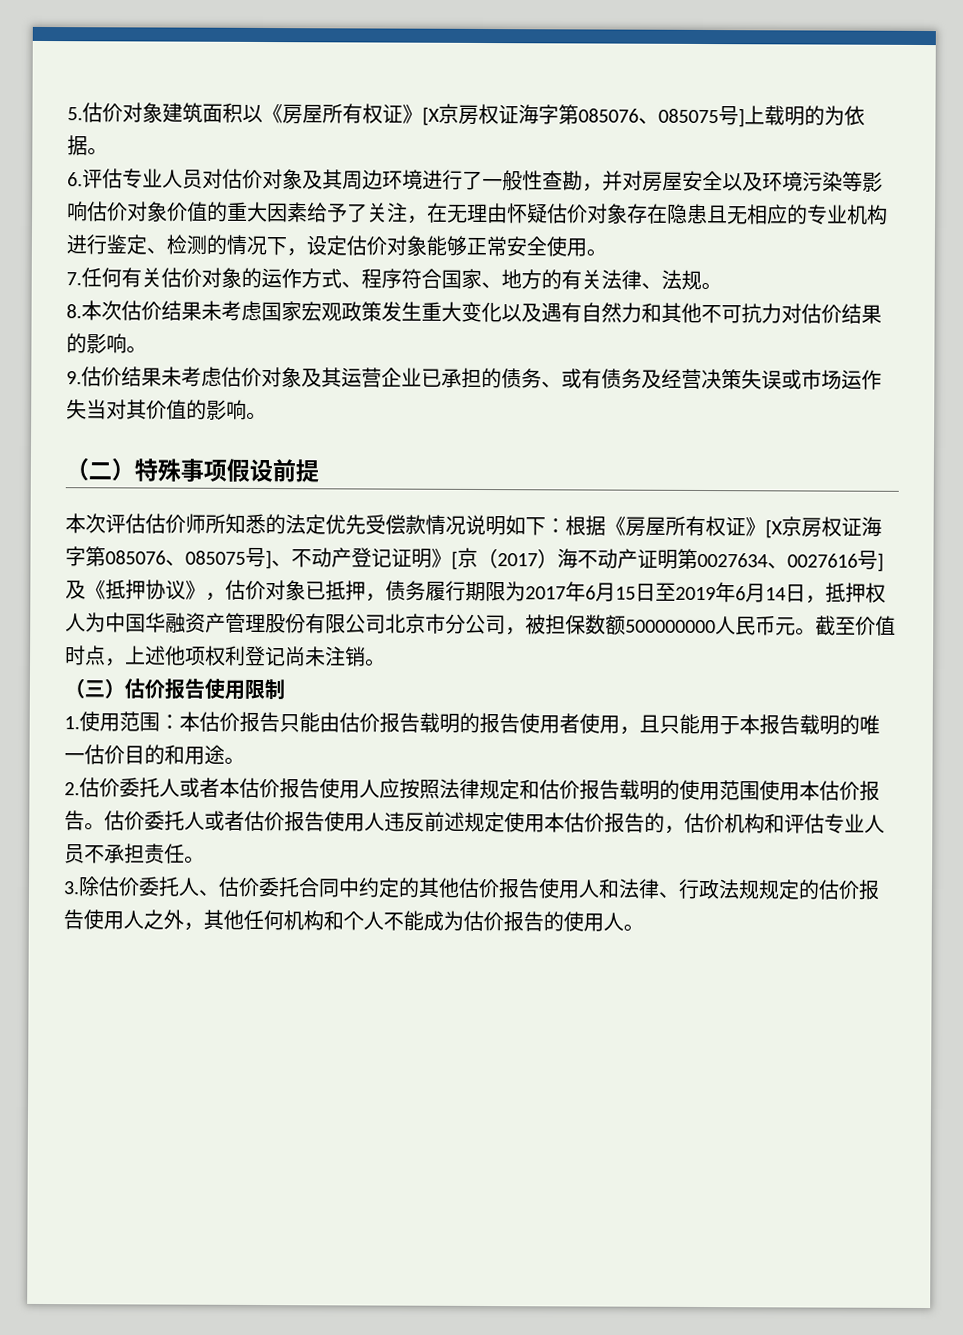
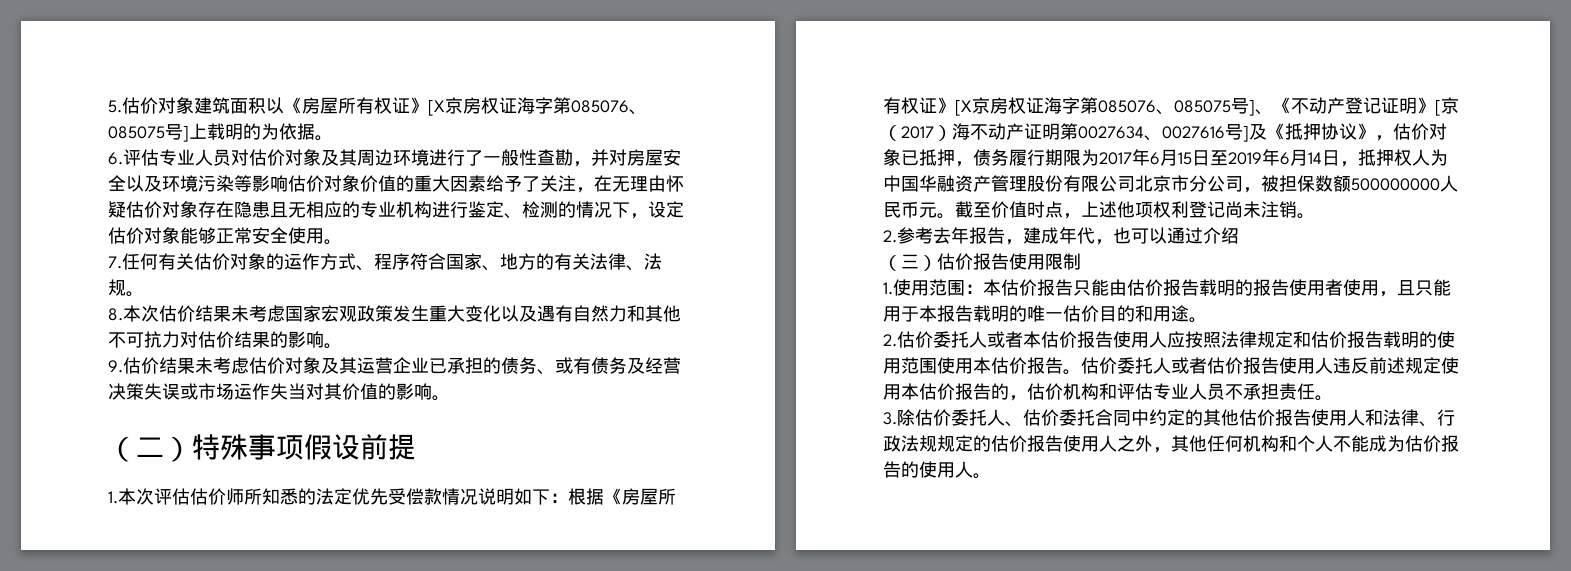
- 本次评估估价师所知悉的法定优先受偿款情况说明如下：
+ 1.本次评估估价师所知悉的法定优先受偿款情况说明如下：
- 根据《房屋所有权证》[X京房权证海字第085076、085075号]、不动产登记证明》[京（2017）海不动产证明第0027634、0027616号]及《抵押协议》，估价对象已抵押，债务履行期限为2017年6月15日至2019年6月14日，抵押权人为中国华融资产管理股份有限公司北京市分公司，被担保数额500000000人民币元。
+ 根据《房屋所有权证》[X京房权证海字第085076、085075号]、《不动产登记证明》[京（2017）海不动产证明第0027634、0027616号]及《抵押协议》，估价对象已抵押，债务履行期限为2017年6月15日至2019年6月14日，抵押权人为中国华融资产管理股份有限公司北京市分公司，被担保数额500000000人民币元。
+ 2.参考去年报告，建成年代，也可以通过介绍

